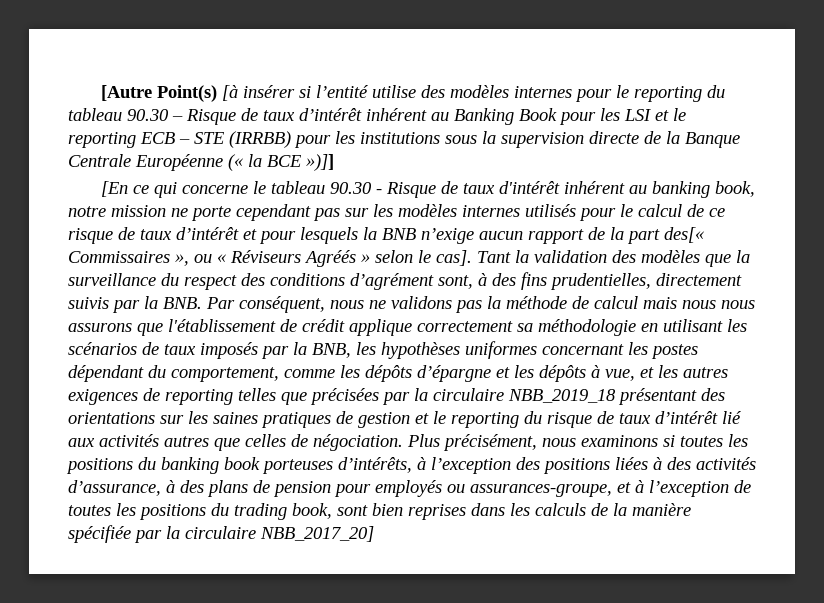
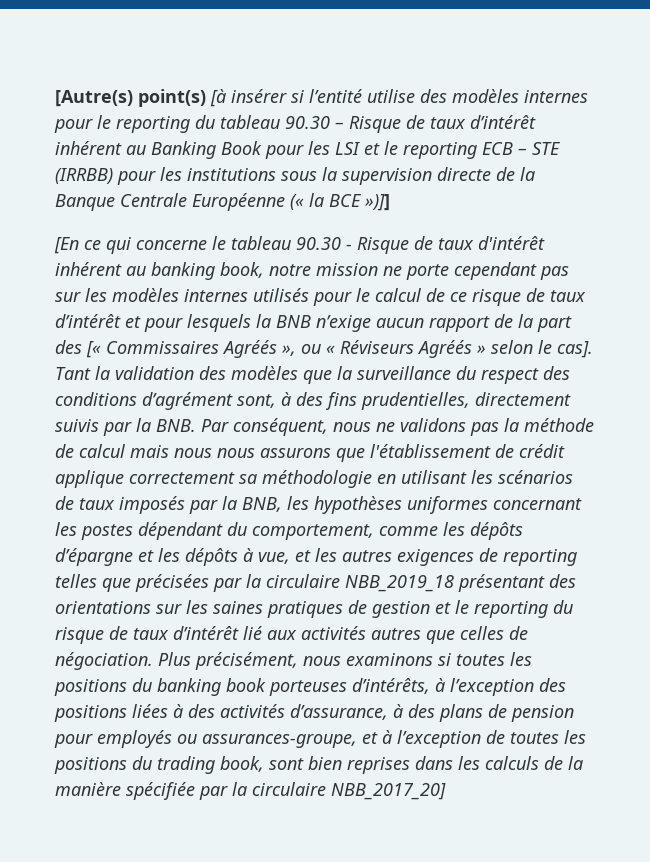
- [Autre Point(s) [à insérer si l’entité utilise des modèles internes pour le reporting du tableau 90.30 – Risque de taux d’intérêt inhérent au Banking Book pour les LSI et le reporting ECB – STE (IRRBB) pour les institutions sous la supervision directe de la Banque Centrale Européenne (« la BCE »)]]
+ [Autre(s) point(s) [à insérer si l’entité utilise des modèles internes pour le reporting du tableau 90.30 – Risque de taux d’intérêt inhérent au Banking Book pour les LSI et le reporting ECB – STE (IRRBB) pour les institutions sous la supervision directe de la Banque Centrale Européenne (« la BCE »)]]
- [En ce qui concerne le tableau 90.30 - Risque de taux d'intérêt inhérent au banking book, notre mission ne porte cependant pas sur les modèles internes utilisés pour le calcul de ce risque de taux d’intérêt et pour lesquels la BNB n’exige aucun rapport de la part des[« Commissaires », ou « Réviseurs Agréés » selon le cas].
+ [En ce qui concerne le tableau 90.30 - Risque de taux d'intérêt inhérent au banking book, notre mission ne porte cependant pas sur les modèles internes utilisés pour le calcul de ce risque de taux d’intérêt et pour lesquels la BNB n’exige aucun rapport de la part des [« Commissaires Agréés », ou « Réviseurs Agréés » selon le cas].

